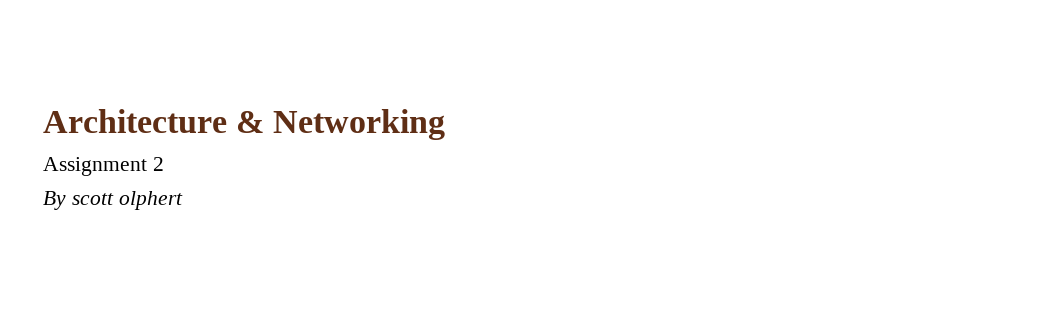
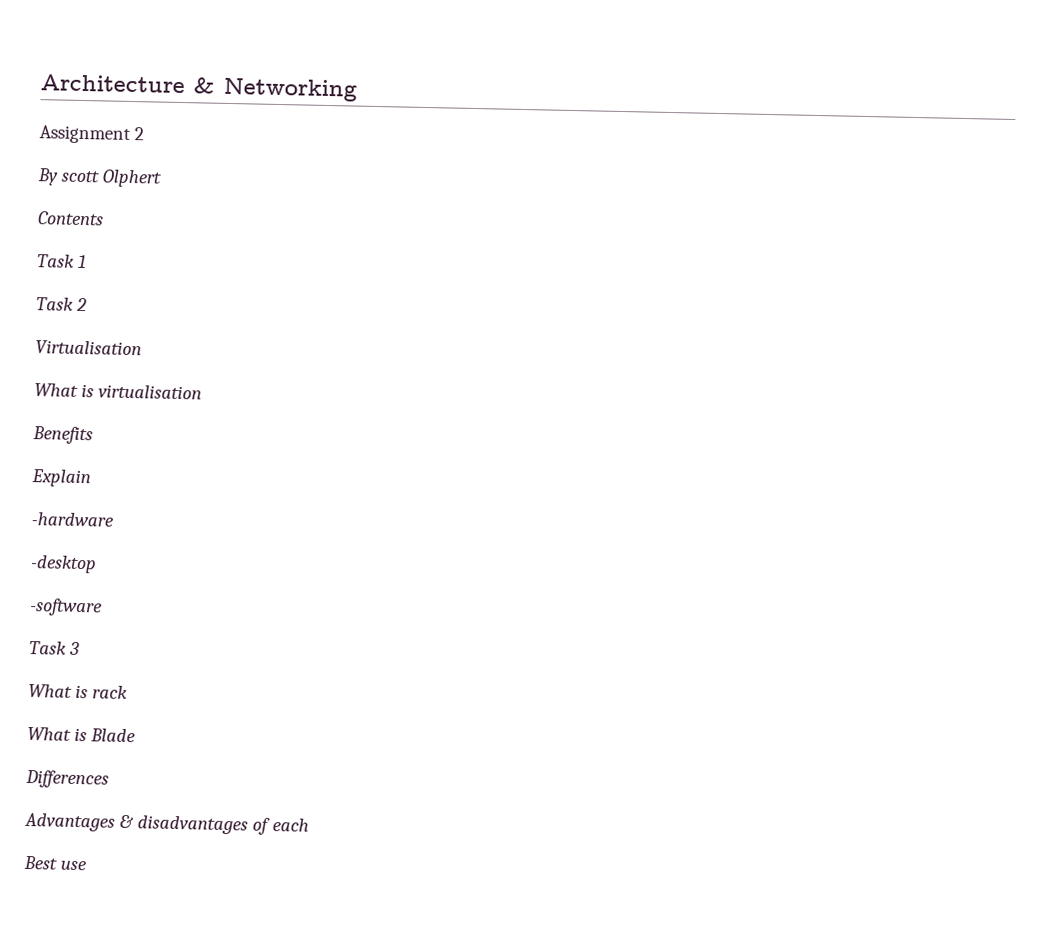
- By scott olphert
+ By scott Olphert
+ Contents
+ Task 1
+ Task 2
+ Virtualisation
+ What is virtualisation
+ Benefits
+ Explain
+ -hardware
+ -desktop
+ -software
+ Task 3
+ What is rack
+ What is Blade
+ Differences
+ Advantages & disadvantages of each
+ Best use

